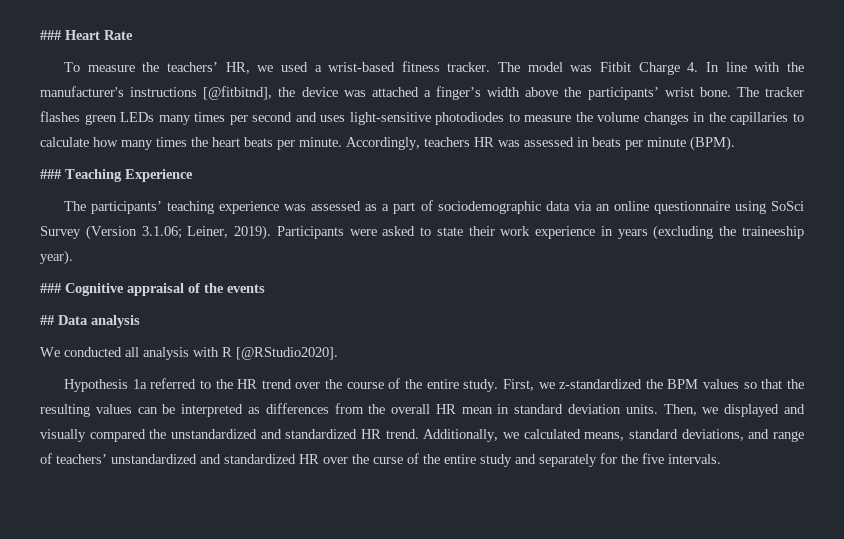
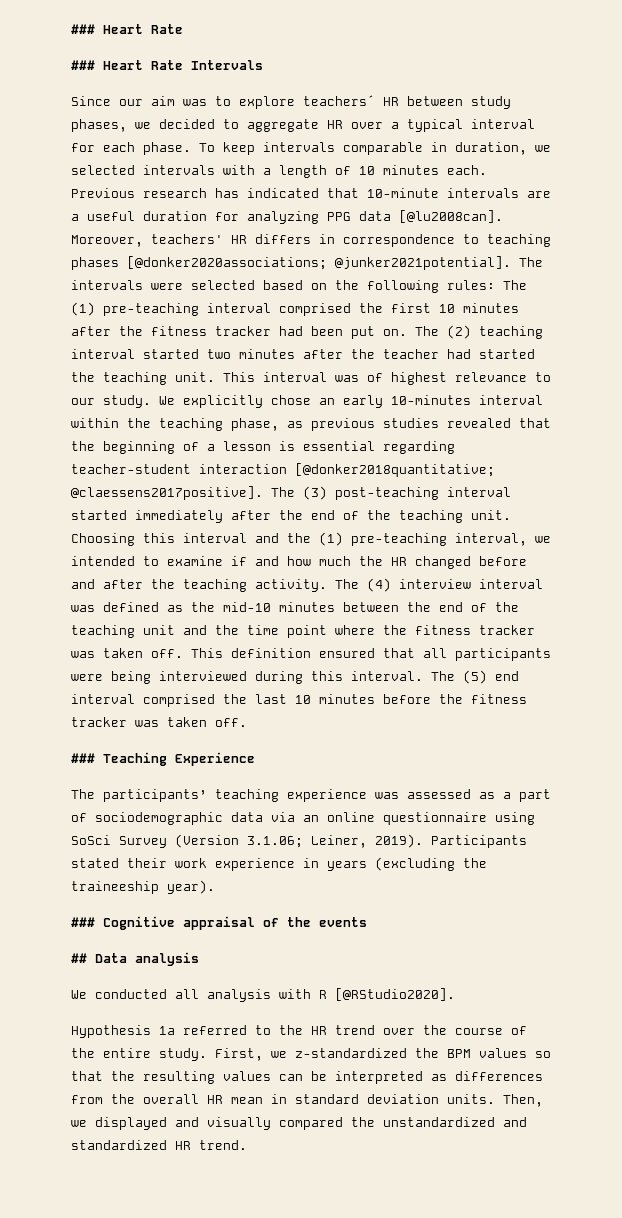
- To measure the teachers’ HR, we used a wrist-based fitness tracker. The model was Fitbit Charge 4. In line with the manufacturer's instructions [@fitbitnd], the device was attached a finger’s width above the participants’ wrist bone. The tracker flashes green LEDs many times per second and uses light-sensitive photodiodes to measure the volume changes in the capillaries to calculate how many times the heart beats per minute. Accordingly, teachers HR was assessed in beats per minute (BPM).
+ ### Heart Rate Intervals
+ Since our aim was to explore teachers´ HR between study phases, we decided to aggregate HR over a typical interval for each phase. To keep intervals comparable in duration, we selected intervals with a length of 10 minutes each. Previous research has indicated that 10-minute intervals are a useful duration for analyzing PPG data [@lu2008can]. Moreover, teachers' HR differs in correspondence to teaching phases [@donker2020associations; @junker2021potential]. The intervals were selected based on the following rules: The (1) pre-teaching interval comprised the first 10 minutes after the fitness tracker had been put on. The (2) teaching interval started two minutes after the teacher had started the teaching unit. This interval was of highest relevance to our study. We explicitly chose an early 10-minutes interval within the teaching phase, as previous studies revealed that the beginning of a lesson is essential regarding teacher-student interaction [@donker2018quantitative; @claessens2017positive]. The (3) post-teaching interval started immediately after the end of the teaching unit. Choosing this interval and the (1) pre-teaching interval, we intended to examine if and how much the HR changed before and after the teaching activity. The (4) interview interval was defined as the mid-10 minutes between the end of the teaching unit and the time point where the fitness tracker was taken off. This definition ensured that all participants were being interviewed during this interval. The (5) end interval comprised the last 10 minutes before the fitness tracker was taken off.
- Participants were asked to state their work experience in years (excluding the traineeship year).
+ Participants stated their work experience in years (excluding the traineeship year).
- Additionally, we calculated means, standard deviations, and range of teachers’ unstandardized and standardized HR over the curse of the entire study and separately for the five intervals.

